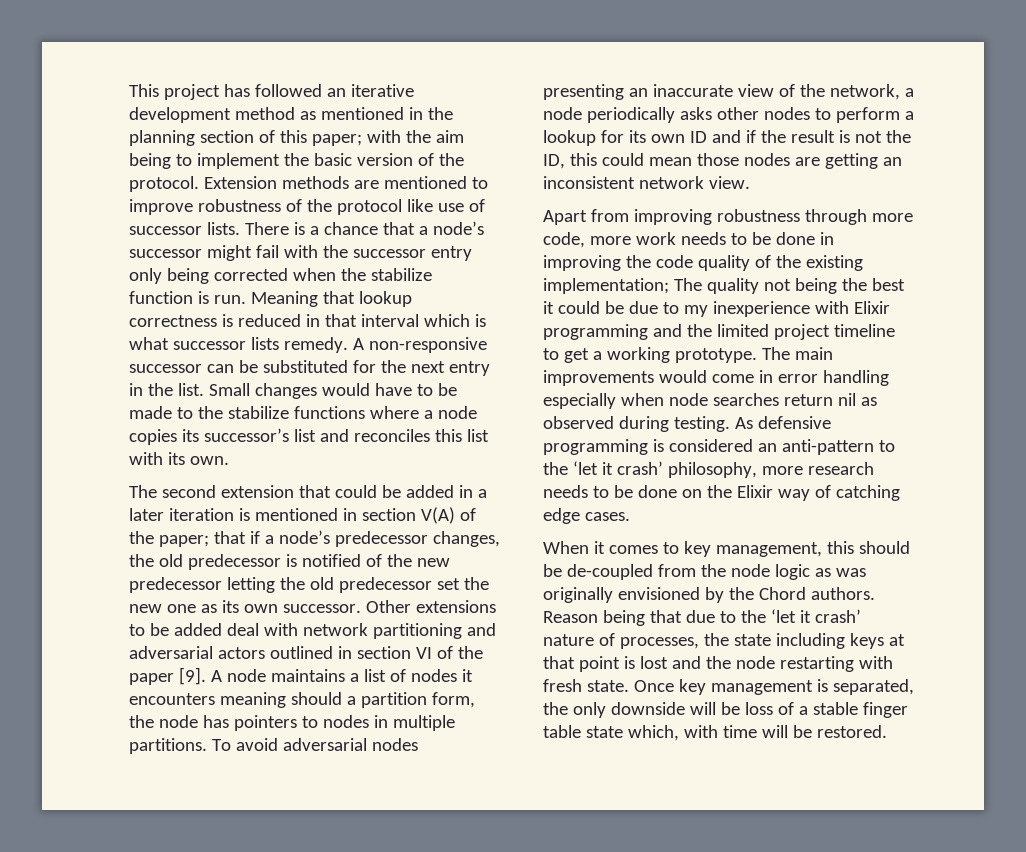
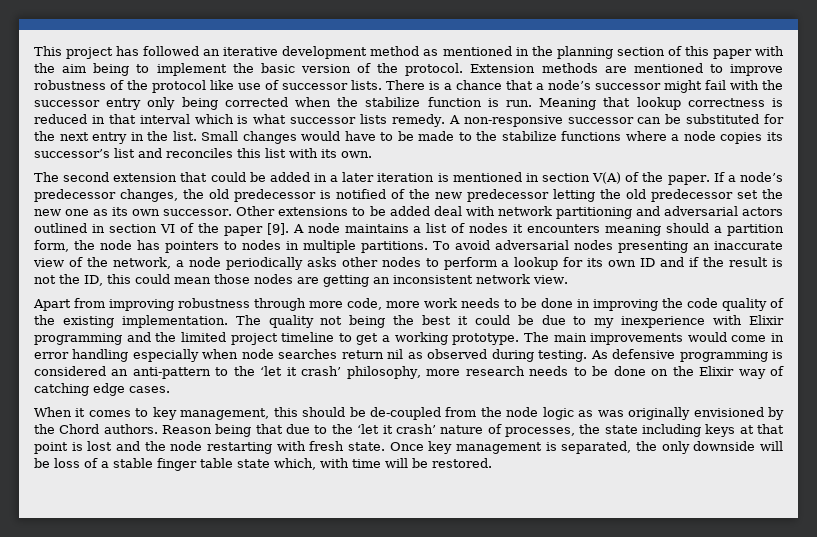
- This project has followed an iterative development method as mentioned in the planning section of this paper; with the aim being to implement the basic version of the protocol.
+ This project has followed an iterative development method as mentioned in the planning section of this paper with the aim being to implement the basic version of the protocol.
- The second extension that could be added in a later iteration is mentioned in section V(A) of the paper; that if a node’s predecessor changes, the old predecessor is notified of the new predecessor letting the old predecessor set the new one as its own successor.
+ The second extension that could be added in a later iteration is mentioned in section V(A) of the paper. If a node’s predecessor changes, the old predecessor is notified of the new predecessor letting the old predecessor set the new one as its own successor.
- Apart from improving robustness through more code, more work needs to be done in improving the code quality of the existing implementation; The quality not being the best it could be due to my inexperience with Elixir programming and the limited project timeline to get a working prototype.
+ Apart from improving robustness through more code, more work needs to be done in improving the code quality of the existing implementation. The quality not being the best it could be due to my inexperience with Elixir programming and the limited project timeline to get a working prototype.

